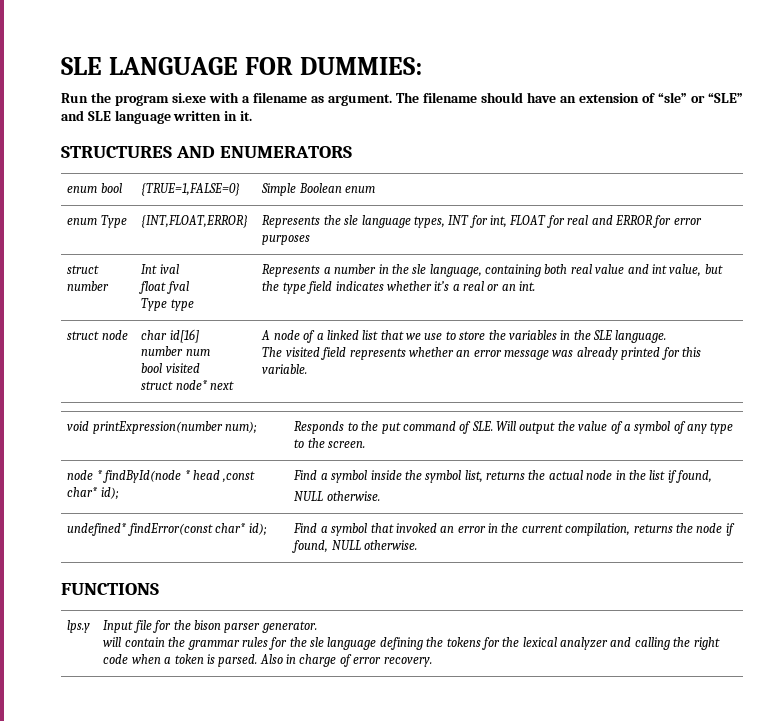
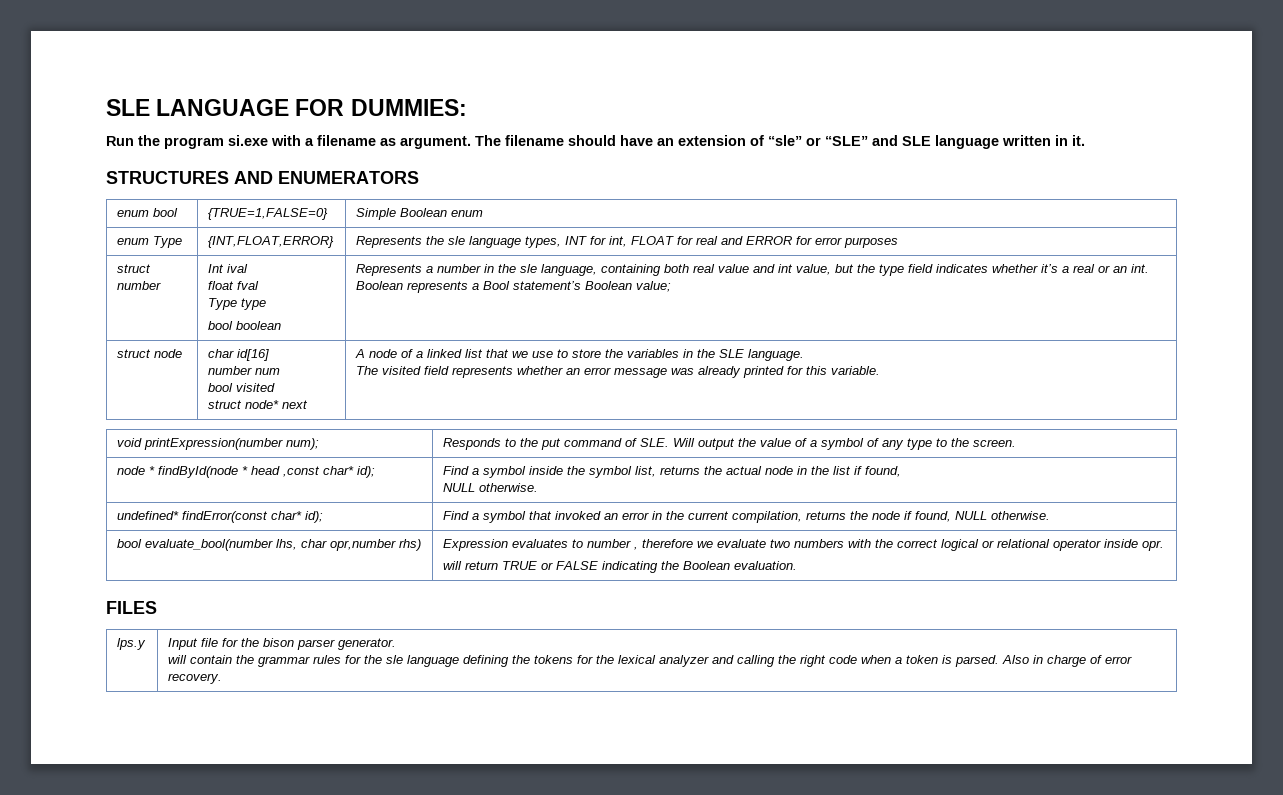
+ bool boolean
+ Boolean represents a Bool statement’s Boolean value;
- FUNCTIONS
+ bool evaluate_bool(number lhs, char opr,number rhs) | Expression evaluates to number , therefore we evaluate two numbers with the correct logical or relational operator inside opr.
+ will return TRUE or FALSE indicating the Boolean evaluation.
+ FILES

